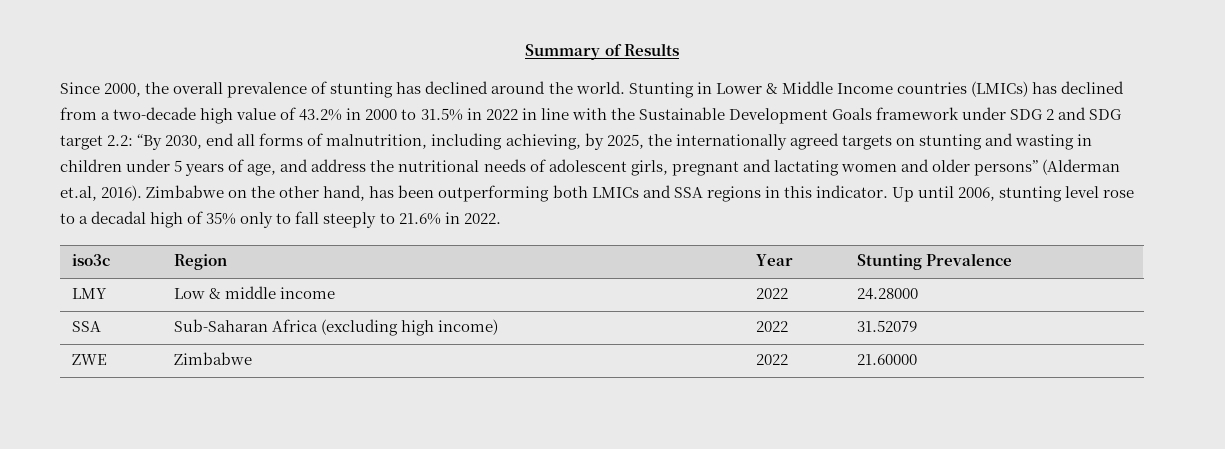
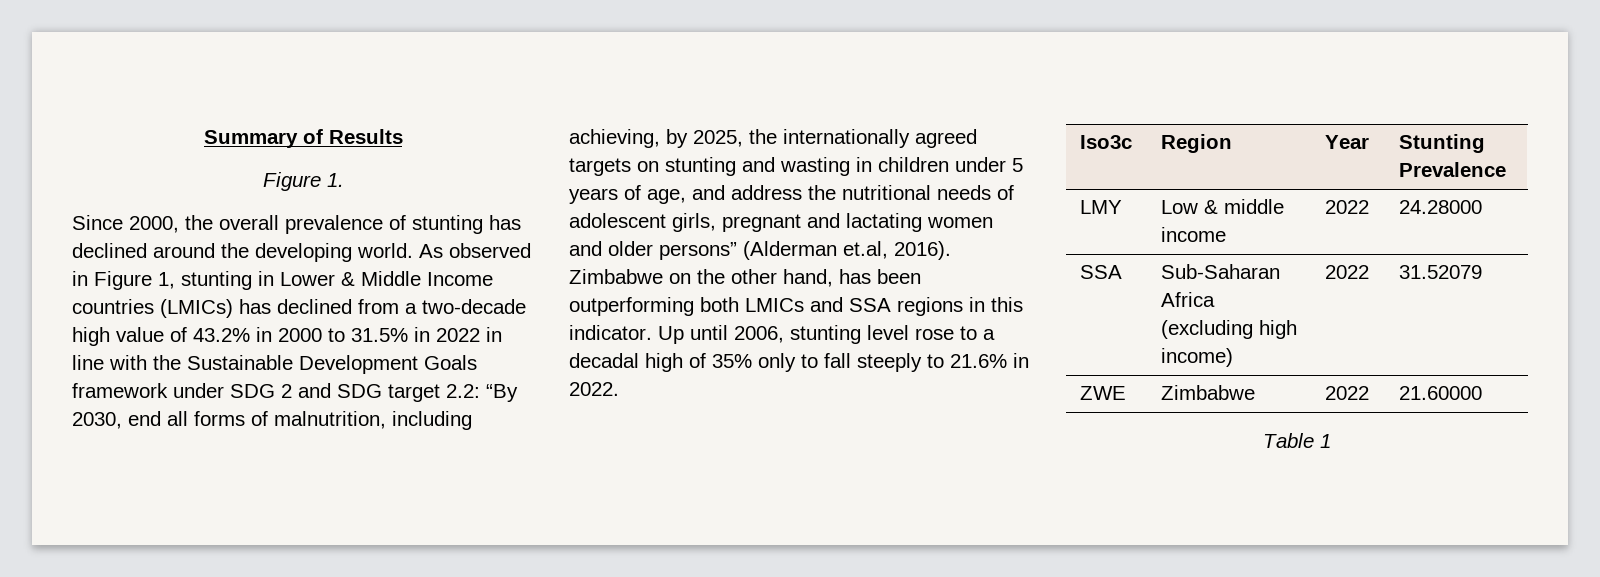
+ Figure 1.
- Since 2000, the overall prevalence of stunting has declined around the world. Stunting in Lower & Middle Income countries (LMICs) has declined from a two-decade high value of 43.2% in 2000 to 31.5% in 2022 in line with the Sustainable Development Goals framework under SDG 2 and SDG target 2.2:
+ Since 2000, the overall prevalence of stunting has declined around the developing world. As observed in Figure 1, stunting in Lower & Middle Income countries (LMICs) has declined from a two-decade high value of 43.2% in 2000 to 31.5% in 2022 in line with the Sustainable Development Goals framework under SDG 2 and SDG target 2.2:
- iso3c | Region | Year | Stunting Prevalence
+ Iso3c | Region | Year | Stunting Prevalence
+ Table 1

